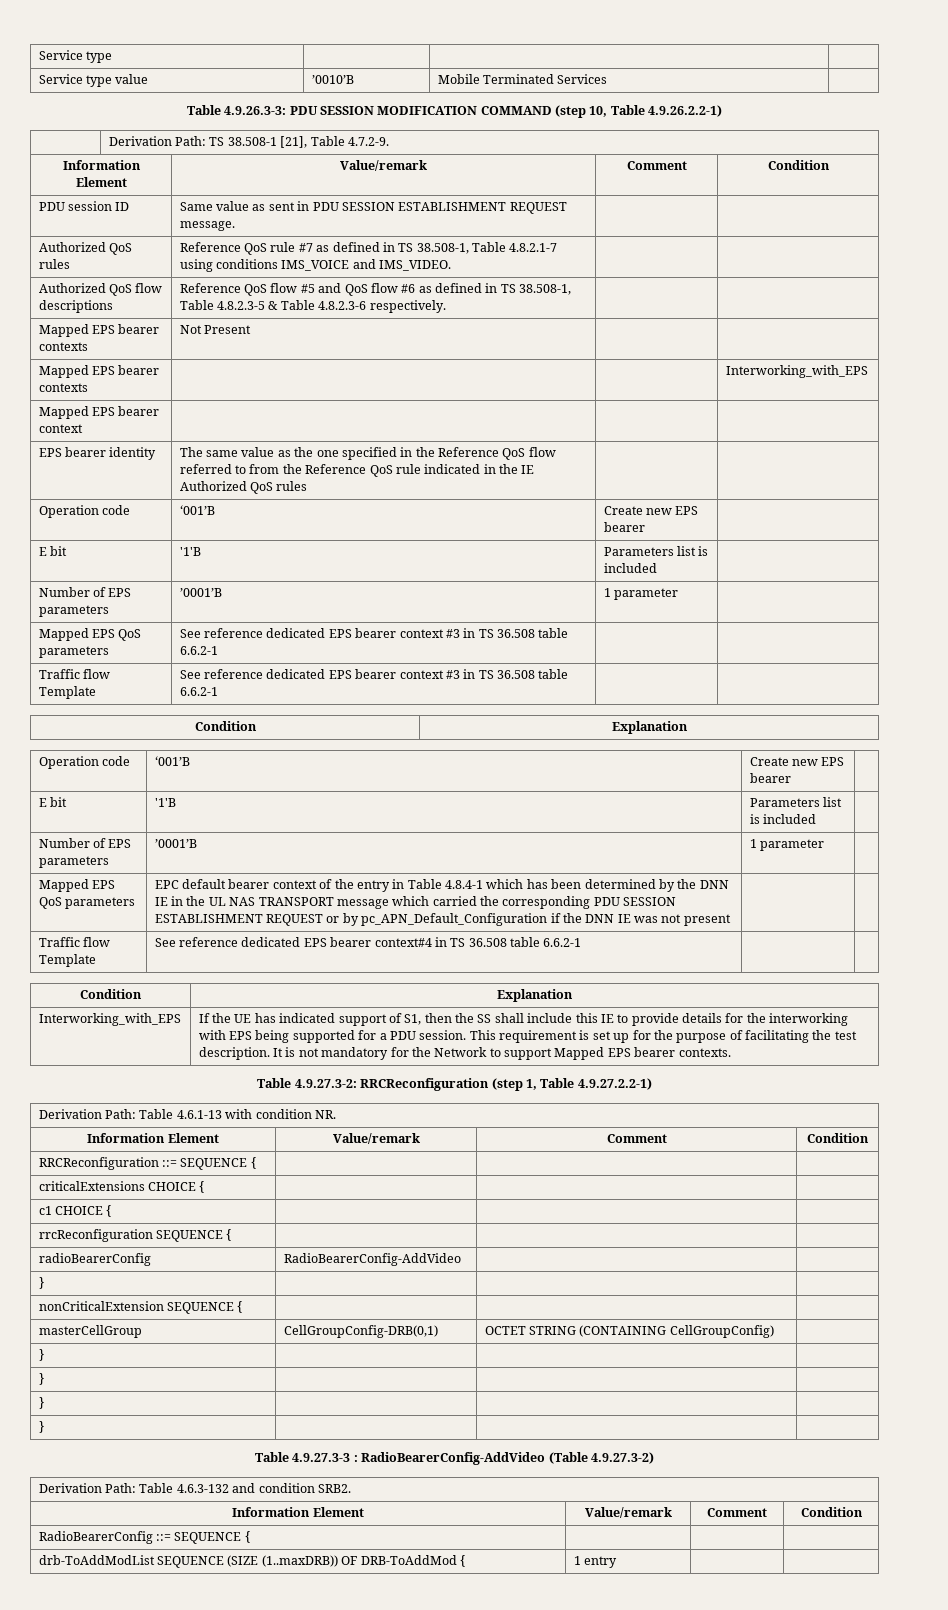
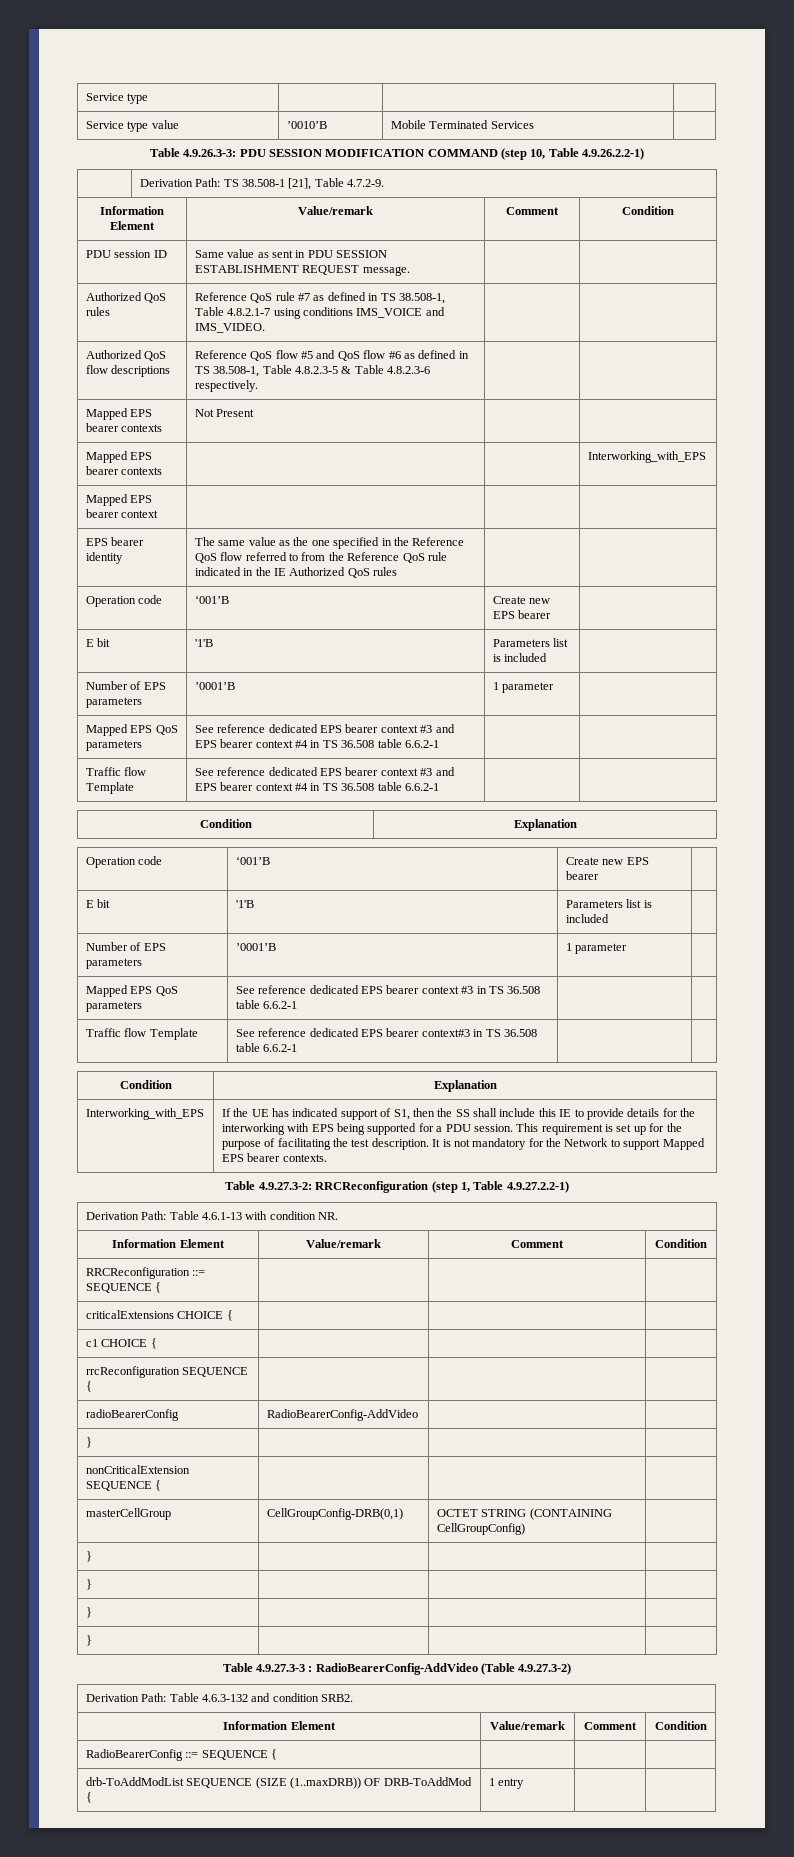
- Mapped EPS QoS parameters | See reference dedicated EPS bearer context #3 in TS 36.508 table 6.6.2-1 | |
+ Mapped EPS QoS parameters | See reference dedicated EPS bearer context #3 and EPS bearer context #4 in TS 36.508 table 6.6.2-1 | |
- Traffic flow Template | See reference dedicated EPS bearer context #3 in TS 36.508 table 6.6.2-1 | |
+ Traffic flow Template | See reference dedicated EPS bearer context #3 and EPS bearer context #4 in TS 36.508 table 6.6.2-1 | |
- EPC default bearer context of the entry in Table 4.8.4-1 which has been determined by the DNN IE in the UL NAS TRANSPORT message which carried the corresponding PDU SESSION ESTABLISHMENT REQUEST or by pc_APN_Default_Configuration if the DNN IE was not present | |
- Traffic flow Template | See reference dedicated EPS bearer context#4 in TS 36.508 table 6.6.2-1 | |
+ See reference dedicated EPS bearer context #3 in TS 36.508 table 6.6.2-1 | |
+ Traffic flow Template | See reference dedicated EPS bearer context#3 in TS 36.508 table 6.6.2-1 | |

